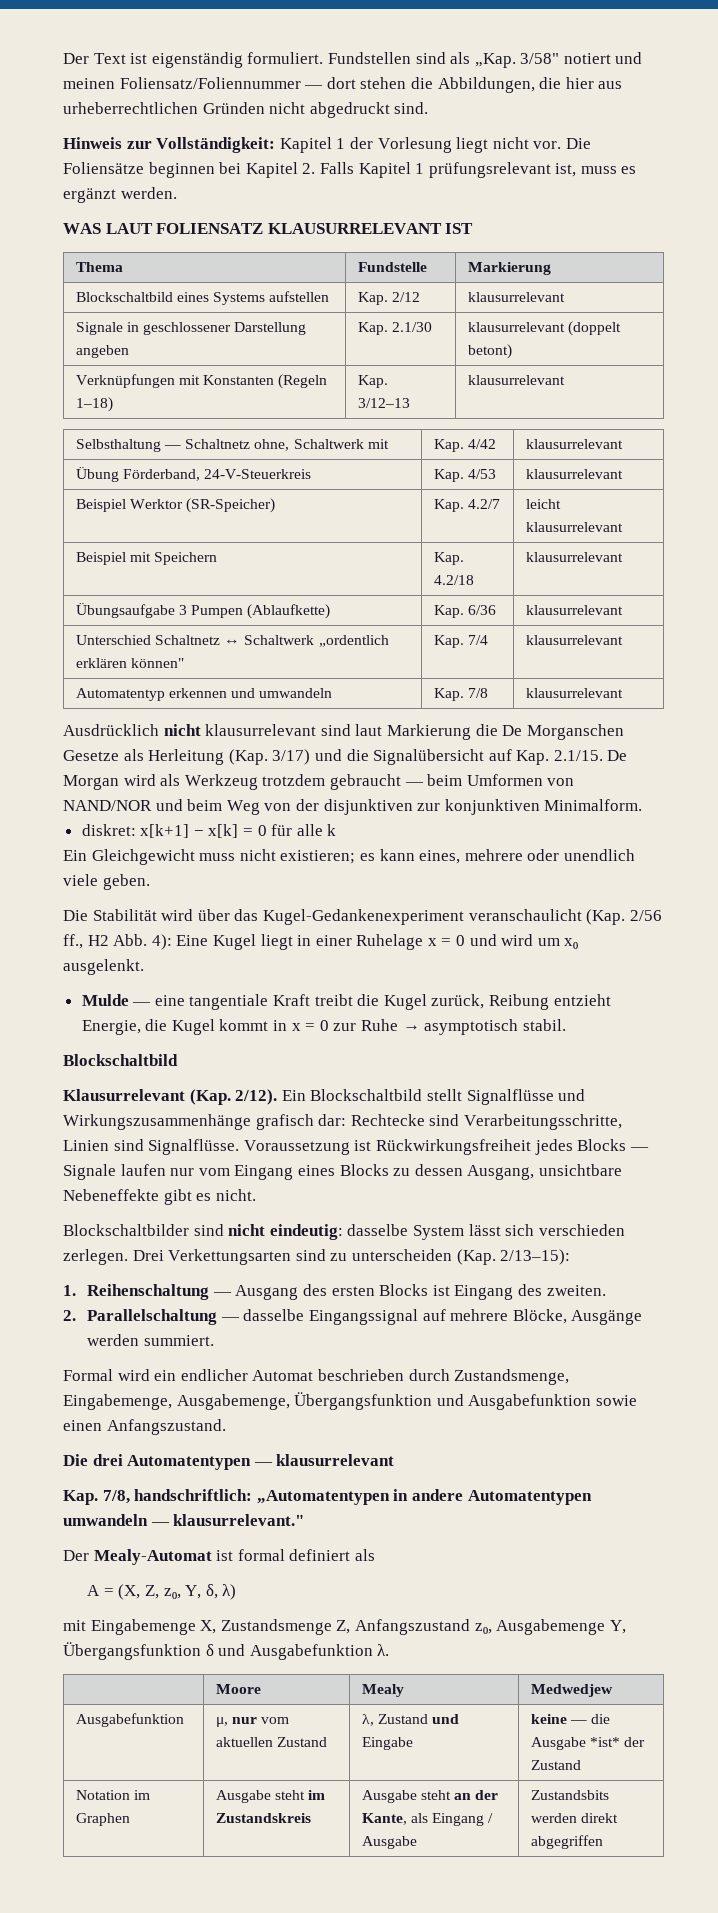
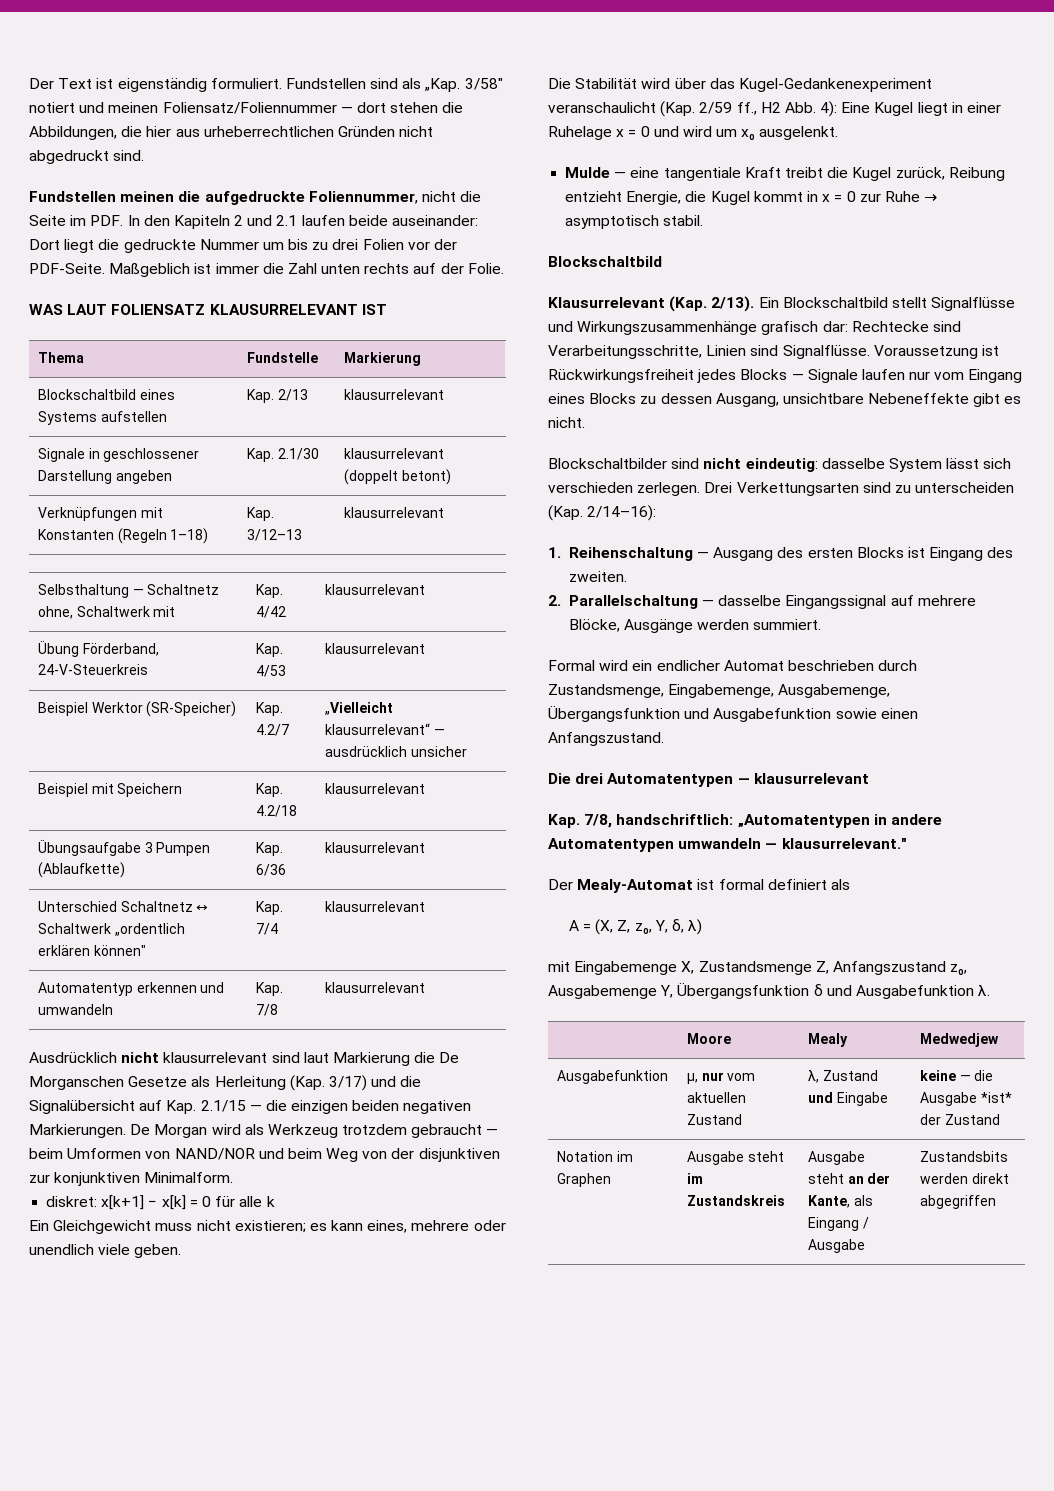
- Hinweis zur Vollständigkeit: Kapitel 1 der Vorlesung liegt nicht vor. Die Foliensätze beginnen bei Kapitel 2. Falls Kapitel 1 prüfungsrelevant ist, muss es ergänzt werden.
+ Fundstellen meinen die aufgedruckte Foliennummer, nicht die Seite im PDF. In den Kapiteln 2 und 2.1 laufen beide auseinander: Dort liegt die gedruckte Nummer um bis zu drei Folien vor der PDF-Seite. Maßgeblich ist immer die Zahl unten rechts auf der Folie.
- Blockschaltbild eines Systems aufstellen | Kap. 2/12 | klausurrelevant
+ Blockschaltbild eines Systems aufstellen | Kap. 2/13 | klausurrelevant
- Beispiel Werktor (SR-Speicher) | Kap. 4.2/7 | leicht klausurrelevant
+ Beispiel Werktor (SR-Speicher) | Kap. 4.2/7 | „Vielleicht klausurrelevant“ — ausdrücklich unsicher
- Ausdrücklich nicht klausurrelevant sind laut Markierung die De Morganschen Gesetze als Herleitung (Kap. 3/17) und die Signalübersicht auf Kap. 2.1/15. De Morgan wird als Werkzeug trotzdem gebraucht — beim Umformen von NAND/NOR und beim Weg von der disjunktiven zur konjunktiven Minimalform.
+ Ausdrücklich nicht klausurrelevant sind laut Markierung die De Morganschen Gesetze als Herleitung (Kap. 3/17) und die Signalübersicht auf Kap. 2.1/15 — die einzigen beiden negativen Markierungen. De Morgan wird als Werkzeug trotzdem gebraucht — beim Umformen von NAND/NOR und beim Weg von der disjunktiven zur konjunktiven Minimalform.
- Die Stabilität wird über das Kugel-Gedankenexperiment veranschaulicht (Kap. 2/56 ff., H2 Abb. 4): Eine Kugel liegt in einer Ruhelage x = 0 und wird um x₀ ausgelenkt.
+ Die Stabilität wird über das Kugel-Gedankenexperiment veranschaulicht (Kap. 2/59 ff., H2 Abb. 4): Eine Kugel liegt in einer Ruhelage x = 0 und wird um x₀ ausgelenkt.
- Klausurrelevant (Kap. 2/12).
+ Klausurrelevant (Kap. 2/13).
- Drei Verkettungsarten sind zu unterscheiden (Kap. 2/13–15):
+ Drei Verkettungsarten sind zu unterscheiden (Kap. 2/14–16):

